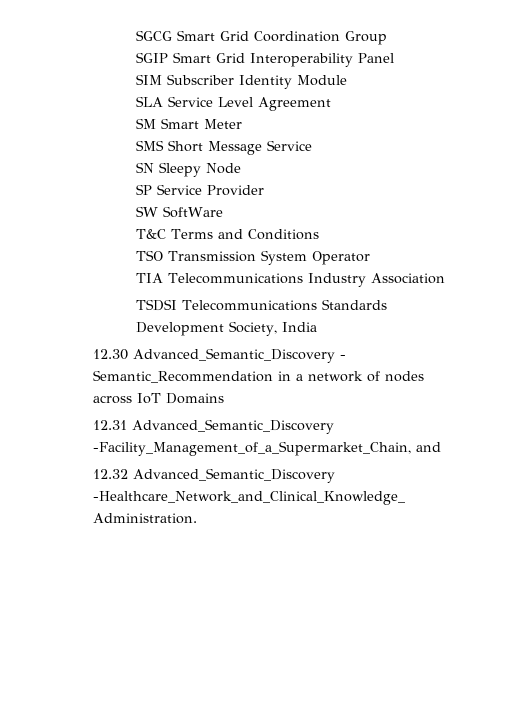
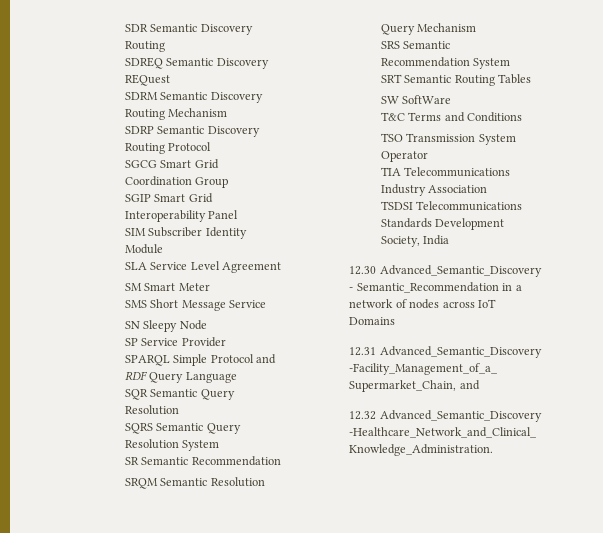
+ SDR Semantic Discovery Routing
+ SDREQ Semantic Discovery REQuest
+ SDRM Semantic Discovery Routing Mechanism
+ SDRP Semantic Discovery Routing Protocol
+ SPARQL Simple Protocol and RDF Query Language
+ SQR Semantic Query Resolution
+ SQRS Semantic Query Resolution System
+ SR Semantic Recommendation
+ SRQM Semantic Resolution Query Mechanism
+ SRS Semantic Recommendation System
+ SRT Semantic Routing Tables

